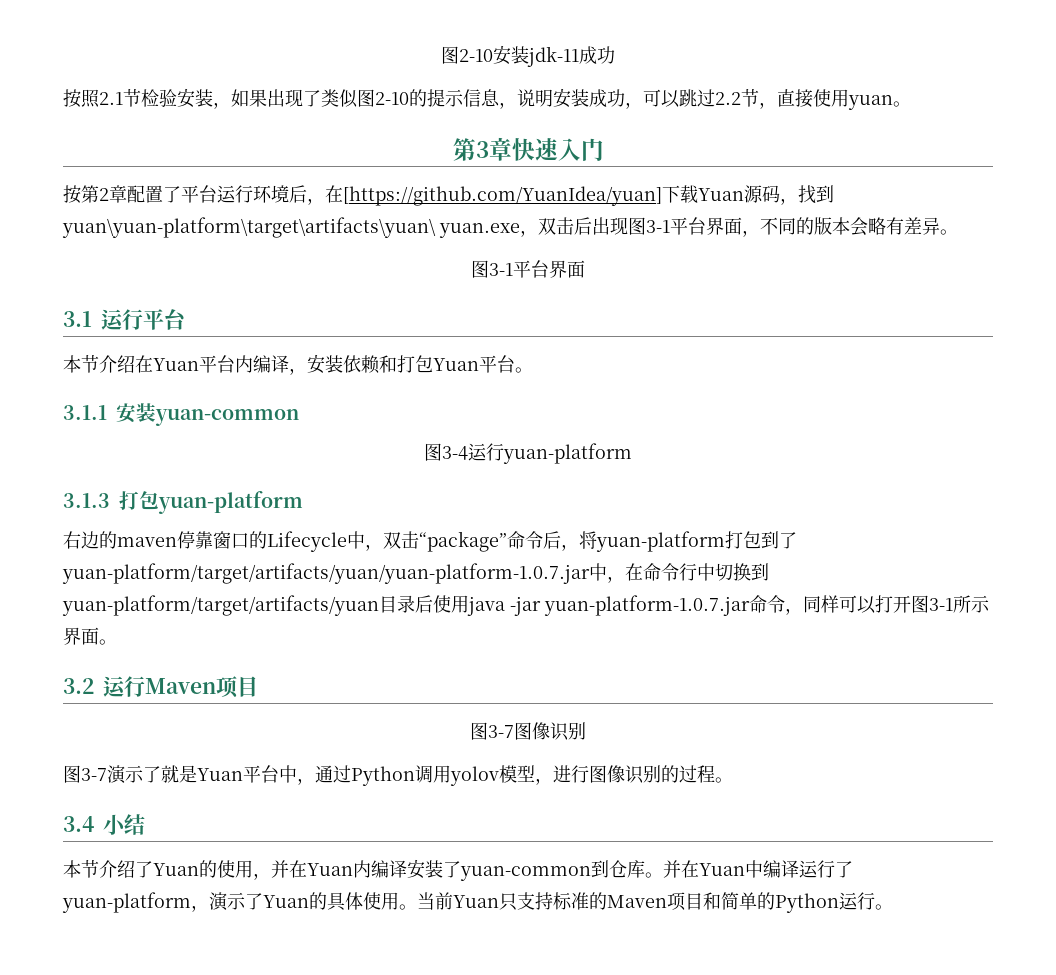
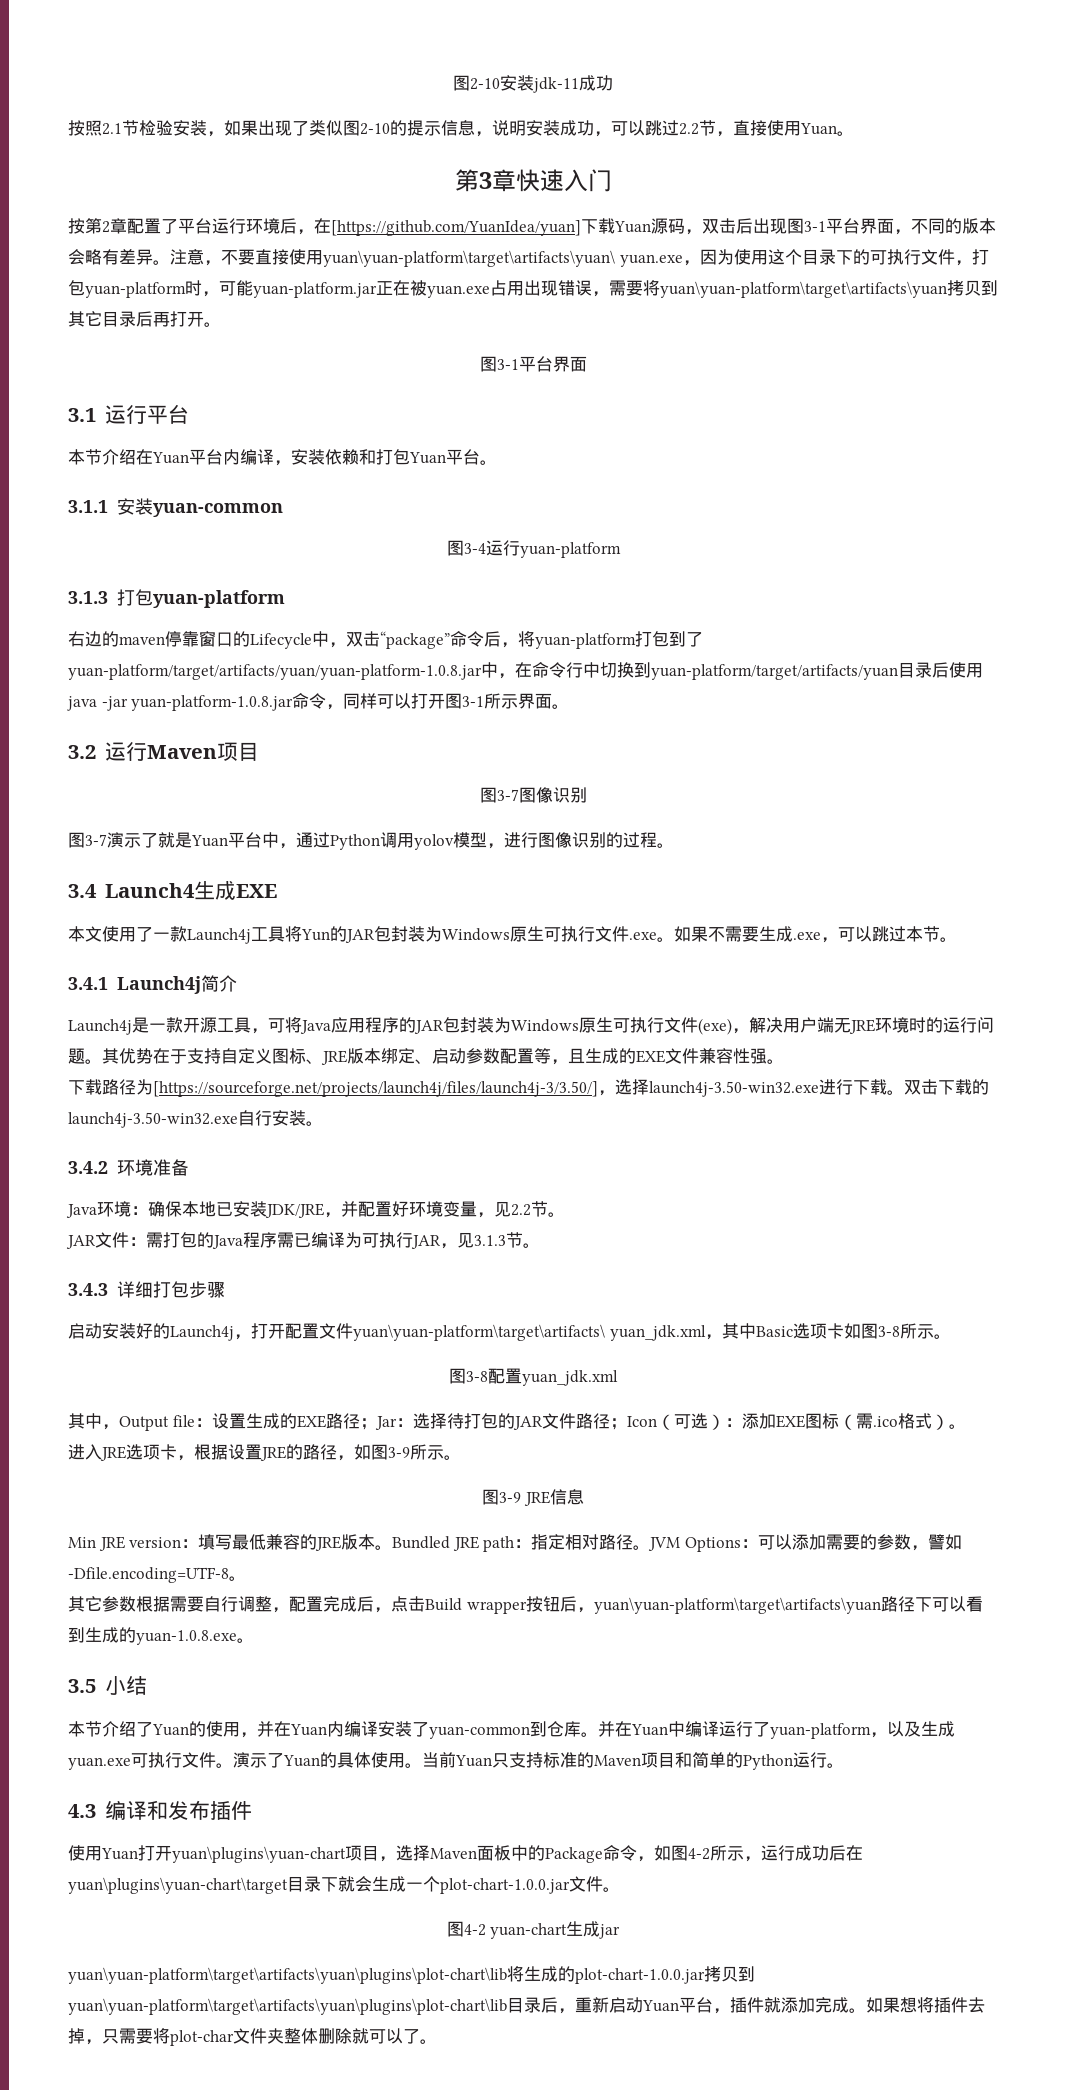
- 按照2.1节检验安装，如果出现了类似图2-10的提示信息，说明安装成功，可以跳过2.2节，直接使用yuan。
+ 按照2.1节检验安装，如果出现了类似图2-10的提示信息，说明安装成功，可以跳过2.2节，直接使用Yuan。
- 按第2章配置了平台运行环境后，在[https://github.com/YuanIdea/yuan]下载Yuan源码，找到yuan\yuan-platform\target\artifacts\yuan\ yuan.exe，双击后出现图3-1平台界面，不同的版本会略有差异。
+ 按第2章配置了平台运行环境后，在[https://github.com/YuanIdea/yuan]下载Yuan源码，双击后出现图3-1平台界面，不同的版本会略有差异。注意，不要直接使用yuan\yuan-platform\target\artifacts\yuan\ yuan.exe，因为使用这个目录下的可执行文件，打包yuan-platform时，可能yuan-platform.jar正在被yuan.exe占用出现错误，需要将yuan\yuan-platform\target\artifacts\yuan拷贝到其它目录后再打开。
- 右边的maven停靠窗口的Lifecycle中，双击“package”命令后，将yuan-platform打包到了yuan-platform/target/artifacts/yuan/yuan-platform-1.0.7.jar中，在命令行中切换到yuan-platform/target/artifacts/yuan目录后使用java -jar yuan-platform-1.0.7.jar命令，同样可以打开图3-1所示界面。
+ 右边的maven停靠窗口的Lifecycle中，双击“package”命令后，将yuan-platform打包到了yuan-platform/target/artifacts/yuan/yuan-platform-1.0.8.jar中，在命令行中切换到yuan-platform/target/artifacts/yuan目录后使用java -jar yuan-platform-1.0.8.jar命令，同样可以打开图3-1所示界面。
- 3.4小结
+ 3.4 Launch4生成EXE
+ 本文使用了一款Launch4j工具将Yun的JAR包封装为Windows原生可执行文件.exe。如果不需要生成.exe，可以跳过本节。
+ 3.4.1 Launch4j简介
+ Launch4j是一款开源工具，可将Java应用程序的JAR包封装为Windows原生可执行文件(exe)，解决用户端无JRE环境时的运行问题。其优势在于支持自定义图标、JRE版本绑定、启动参数配置等，且生成的EXE文件兼容性强。
+ 下载路径为[https://sourceforge.net/projects/launch4j/files/launch4j-3/3.50/]，选择launch4j-3.50-win32.exe进行下载。双击下载的launch4j-3.50-win32.exe自行安装。
+ 3.4.2环境准备
+ Java环境：确保本地已安装JDK/JRE，并配置好环境变量，见2.2节。
+ JAR文件：需打包的Java程序需已编译为可执行JAR，见3.1.3节。
+ 3.4.3详细打包步骤
+ 启动安装好的Launch4j，打开配置文件yuan\yuan-platform\target\artifacts\ yuan_jdk.xml，其中Basic选项卡如图3-8所示。
+ 图3-8配置yuan_jdk.xml
+ 其中，Output file：设置生成的EXE路径；Jar：选择待打包的JAR文件路径；Icon（可选）：添加EXE图标（需.ico格式）。
+ 进入JRE选项卡，根据设置JRE的路径，如图3-9所示。
+ 图3-9 JRE信息
+ Min JRE version：填写最低兼容的JRE版本。Bundled JRE path：指定相对路径。JVM Options：可以添加需要的参数，譬如-Dfile.encoding=UTF-8。
+ 其它参数根据需要自行调整，配置完成后，点击Build wrapper按钮后，yuan\yuan-platform\target\artifacts\yuan路径下可以看到生成的yuan-1.0.8.exe。
+ 3.5小结
- 并在Yuan中编译运行了yuan-platform，演示了Yuan的具体使用。
+ 并在Yuan中编译运行了yuan-platform，以及生成yuan.exe可执行文件。演示了Yuan的具体使用。
+ 4.3编译和发布插件
+ 使用Yuan打开yuan\plugins\yuan-chart项目，选择Maven面板中的Package命令，如图4-2所示，运行成功后在yuan\plugins\yuan-chart\target目录下就会生成一个plot-chart-1.0.0.jar文件。
+ 图4-2 yuan-chart生成jar
+ yuan\yuan-platform\target\artifacts\yuan\plugins\plot-chart\lib将生成的plot-chart-1.0.0.jar拷贝到yuan\yuan-platform\target\artifacts\yuan\plugins\plot-chart\lib目录后，重新启动Yuan平台，插件就添加完成。如果想将插件去掉，只需要将plot-char文件夹整体删除就可以了。

